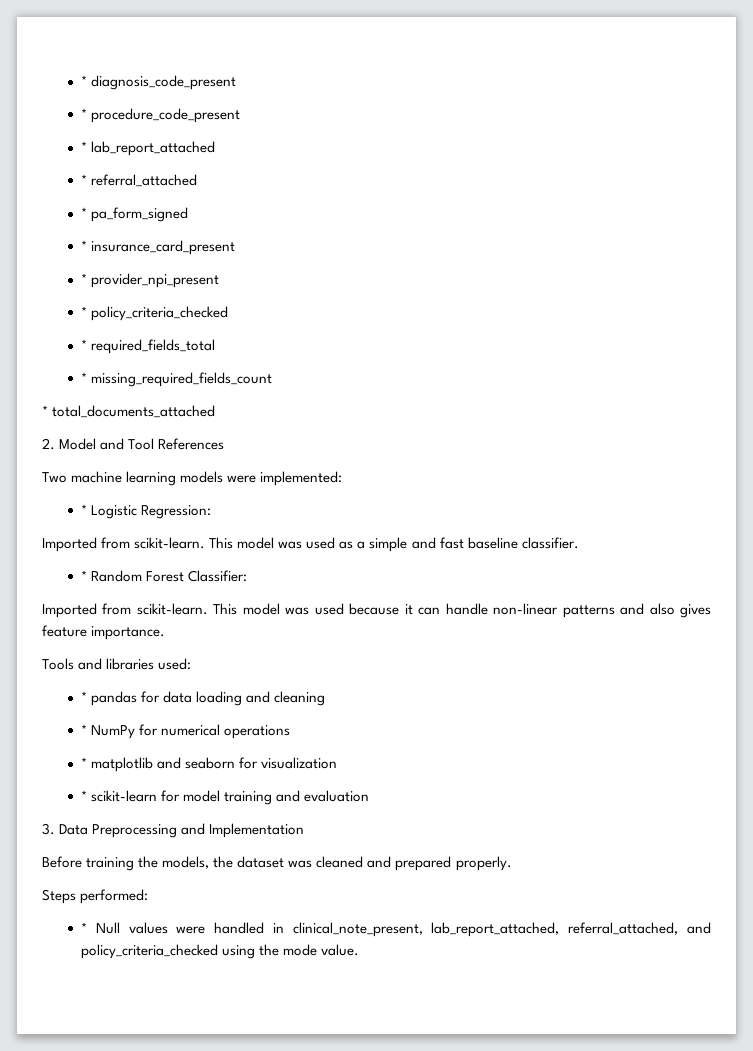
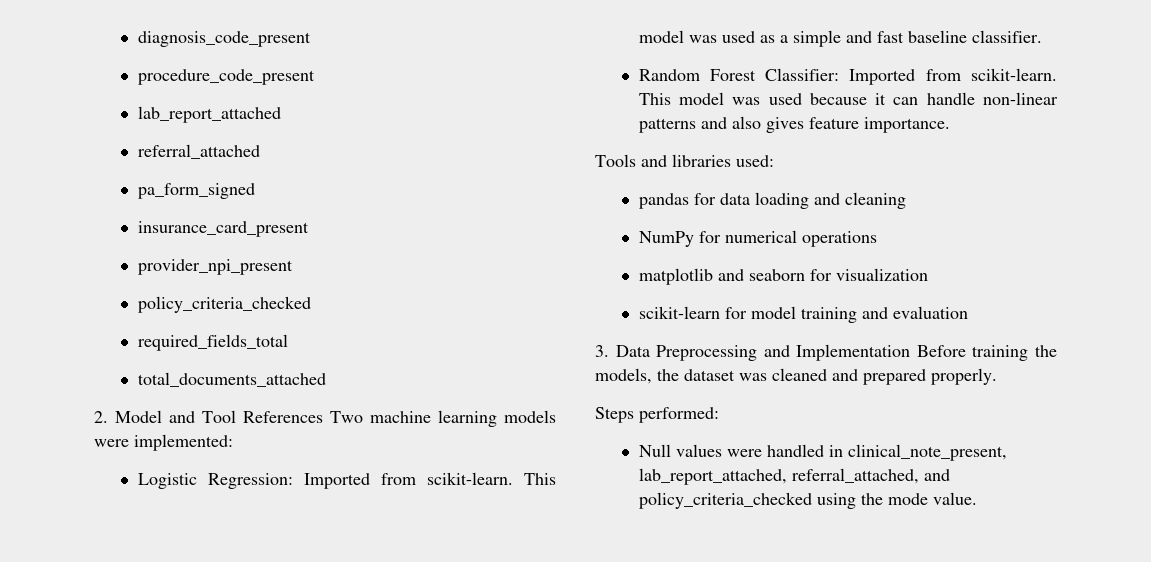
- * diagnosis_code_present
+ diagnosis_code_present
- * procedure_code_present
+ procedure_code_present
- * lab_report_attached
+ lab_report_attached
- * referral_attached
+ referral_attached
- * pa_form_signed
+ pa_form_signed
- * insurance_card_present
+ insurance_card_present
- * provider_npi_present
- * policy_criteria_checked
+ provider_npi_present
+ policy_criteria_checked
- * required_fields_total
+ required_fields_total
- * missing_required_fields_count
- * total_documents_attached
+ total_documents_attached
- 2. Model and Tool References
- Two machine learning models were implemented:
+ 2. Model and Tool References Two machine learning models were implemented:
- * Logistic Regression:
- Imported from scikit-learn.
+ Logistic Regression: Imported from scikit-learn.
- * Random Forest Classifier:
- Imported from scikit-learn.
+ Random Forest Classifier: Imported from scikit-learn.
- * pandas for data loading and cleaning
+ pandas for data loading and cleaning
- * NumPy for numerical operations
+ NumPy for numerical operations
- * matplotlib and seaborn for visualization
+ matplotlib and seaborn for visualization
- * scikit-learn for model training and evaluation
+ scikit-learn for model training and evaluation
- 3. Data Preprocessing and Implementation
- Before training the models, the dataset was cleaned and prepared properly.
+ 3. Data Preprocessing and Implementation Before training the models, the dataset was cleaned and prepared properly.
- * Null values were handled in clinical_note_present, lab_report_attached, referral_attached, and policy_criteria_checked using the mode value.
+ Null values were handled in clinical_note_present, lab_report_attached, referral_attached, and policy_criteria_checked using the mode value.

